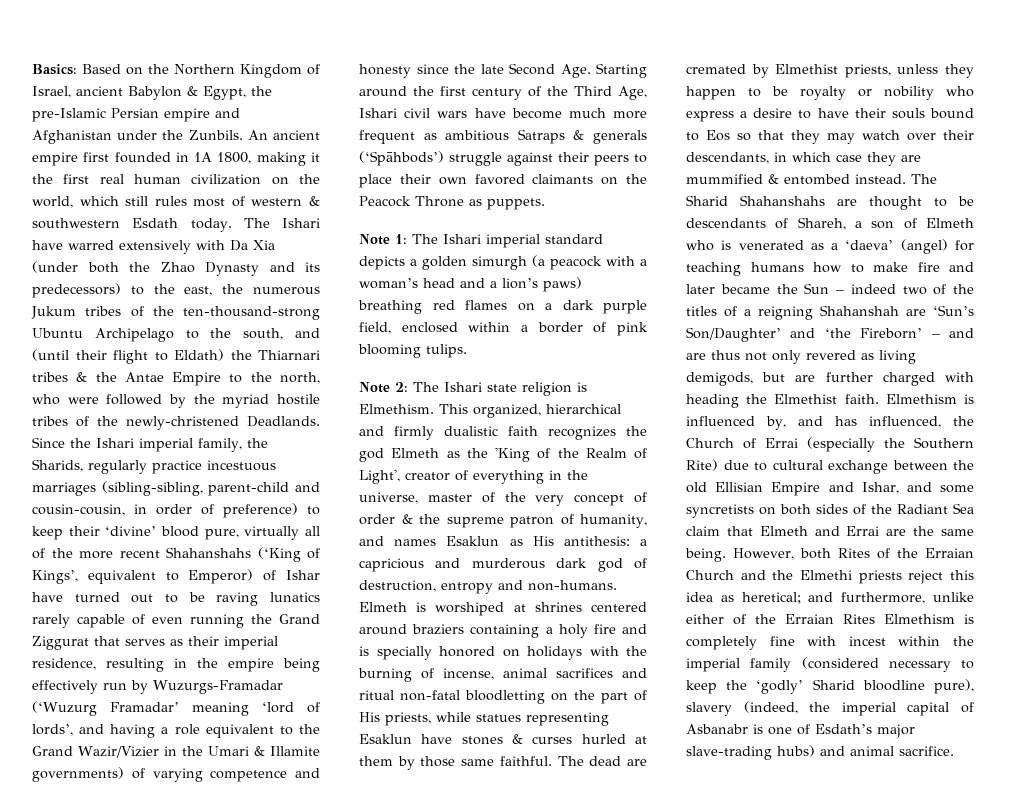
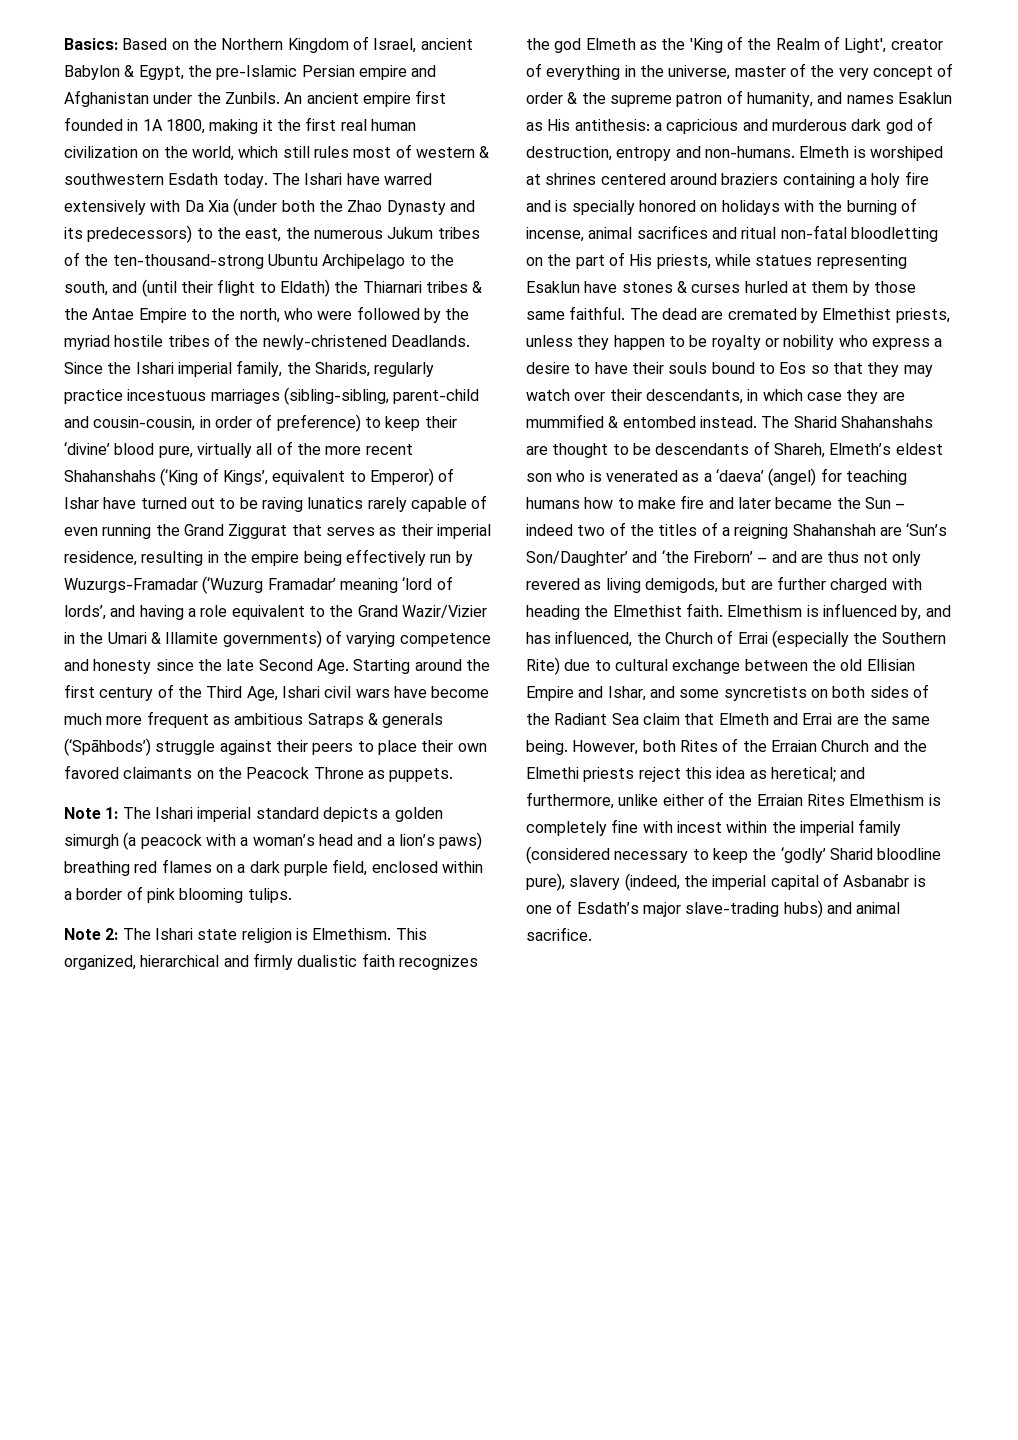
- The Sharid Shahanshahs are thought to be descendants of Shareh, a son of Elmeth who is venerated as a ‘daeva’ (angel) for teaching humans how to make fire and later became the Sun – indeed two of the titles of a reigning Shahanshah are ‘Sun’s Son/Daughter’ and ‘the Fireborn’ – and are thus not only revered as living demigods, but are further charged with heading the Elmethist faith.
+ The Sharid Shahanshahs are thought to be descendants of Shareh, Elmeth’s eldest son who is venerated as a ‘daeva’ (angel) for teaching humans how to make fire and later became the Sun – indeed two of the titles of a reigning Shahanshah are ‘Sun’s Son/Daughter’ and ‘the Fireborn’ – and are thus not only revered as living demigods, but are further charged with heading the Elmethist faith.

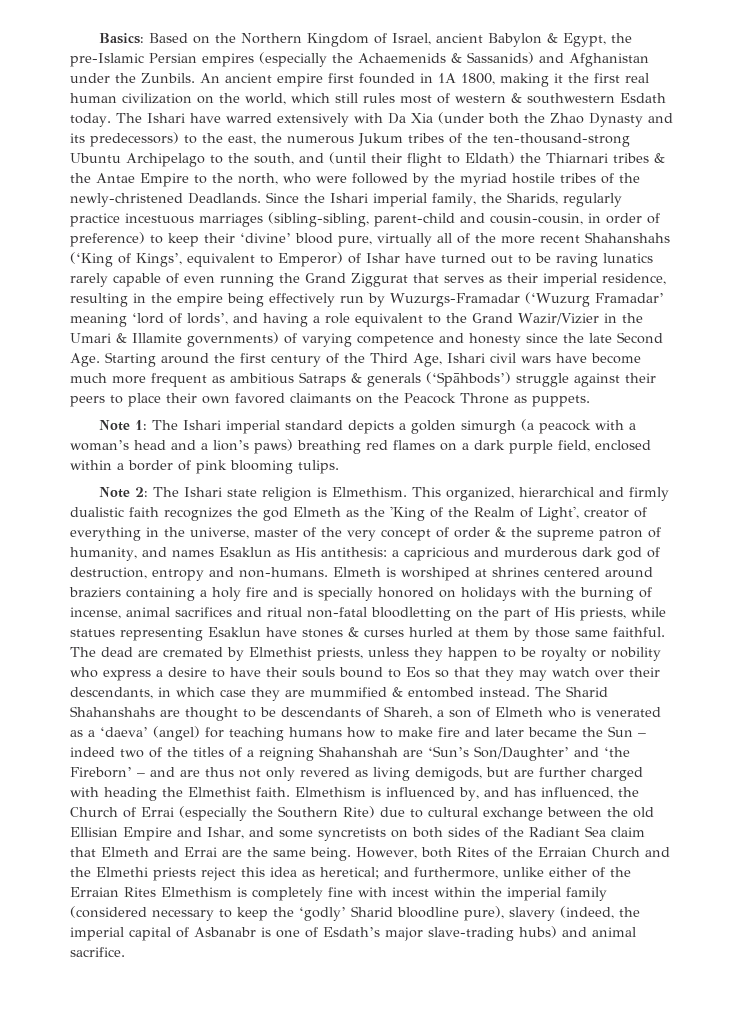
- Basics: Based on the Northern Kingdom of Israel, ancient Babylon & Egypt, the pre-Islamic Persian empire and Afghanistan under the Zunbils.
+ Basics: Based on the Northern Kingdom of Israel, ancient Babylon & Egypt, the pre-Islamic Persian empires (especially the Achaemenids & Sassanids) and Afghanistan under the Zunbils.
- The Sharid Shahanshahs are thought to be descendants of Shareh, Elmeth’s eldest son who is venerated as a ‘daeva’ (angel) for teaching humans how to make fire and later became the Sun – indeed two of the titles of a reigning Shahanshah are ‘Sun’s Son/Daughter’ and ‘the Fireborn’ – and are thus not only revered as living demigods, but are further charged with heading the Elmethist faith.
+ The Sharid Shahanshahs are thought to be descendants of Shareh, a son of Elmeth who is venerated as a ‘daeva’ (angel) for teaching humans how to make fire and later became the Sun – indeed two of the titles of a reigning Shahanshah are ‘Sun’s Son/Daughter’ and ‘the Fireborn’ – and are thus not only revered as living demigods, but are further charged with heading the Elmethist faith.

